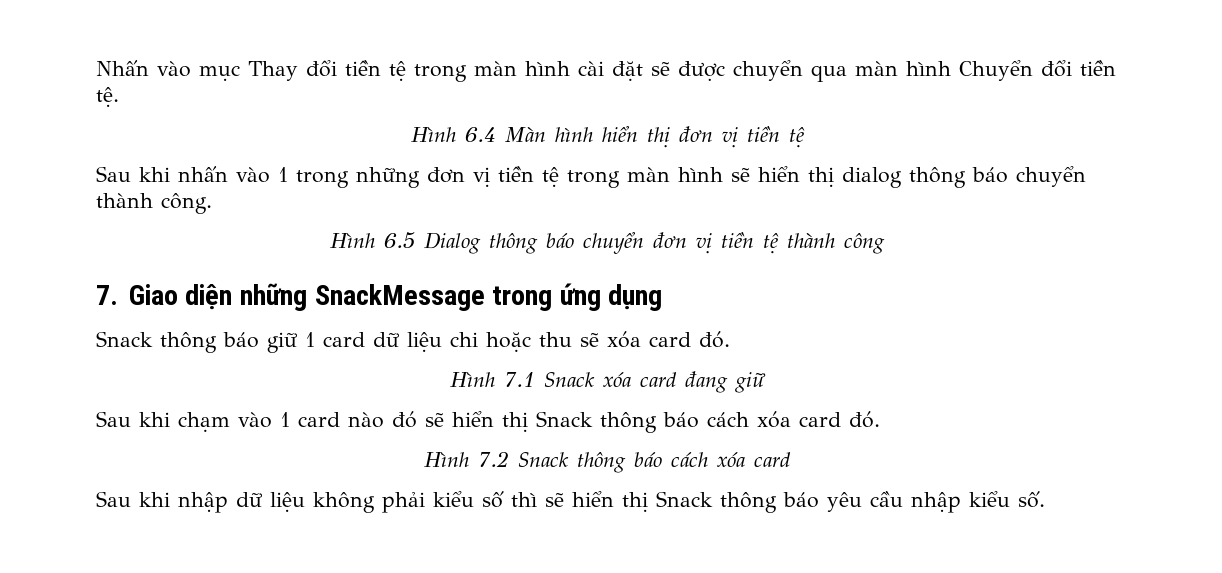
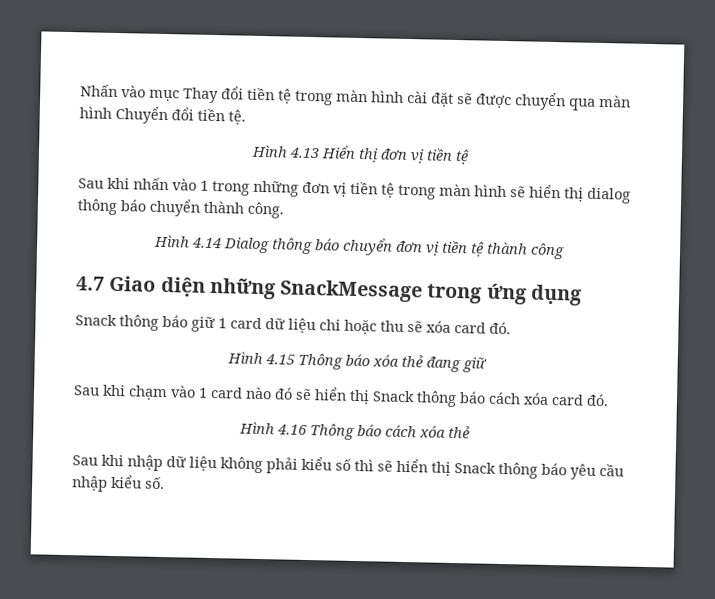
- Hình 6.4 Màn hình hiển thị đơn vị tiền tệ
+ Hình 4.13 Hiển thị đơn vị tiền tệ
- Hình 6.5 Dialog thông báo chuyển đơn vị tiền tệ thành công
+ Hình 4.14 Dialog thông báo chuyển đơn vị tiền tệ thành công
- 7. Giao diện những SnackMessage trong ứng dụng
+ 4.7 Giao diện những SnackMessage trong ứng dụng
- Hình 7.1 Snack xóa card đang giữ
+ Hình 4.15 Thông báo xóa thẻ đang giữ
- Hình 7.2 Snack thông báo cách xóa card
+ Hình 4.16 Thông báo cách xóa thẻ

